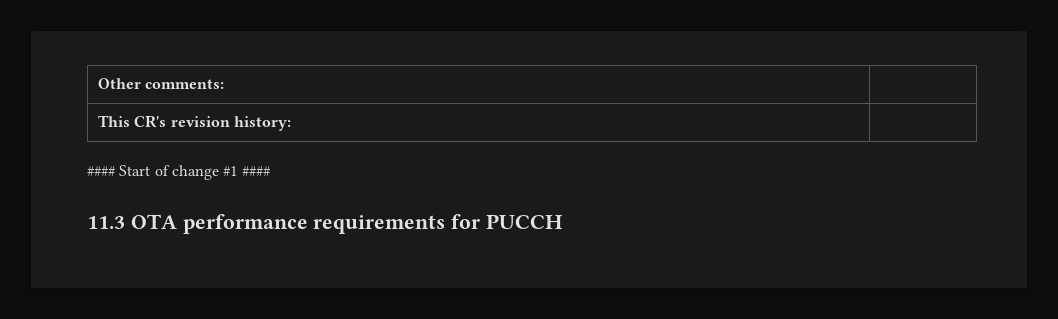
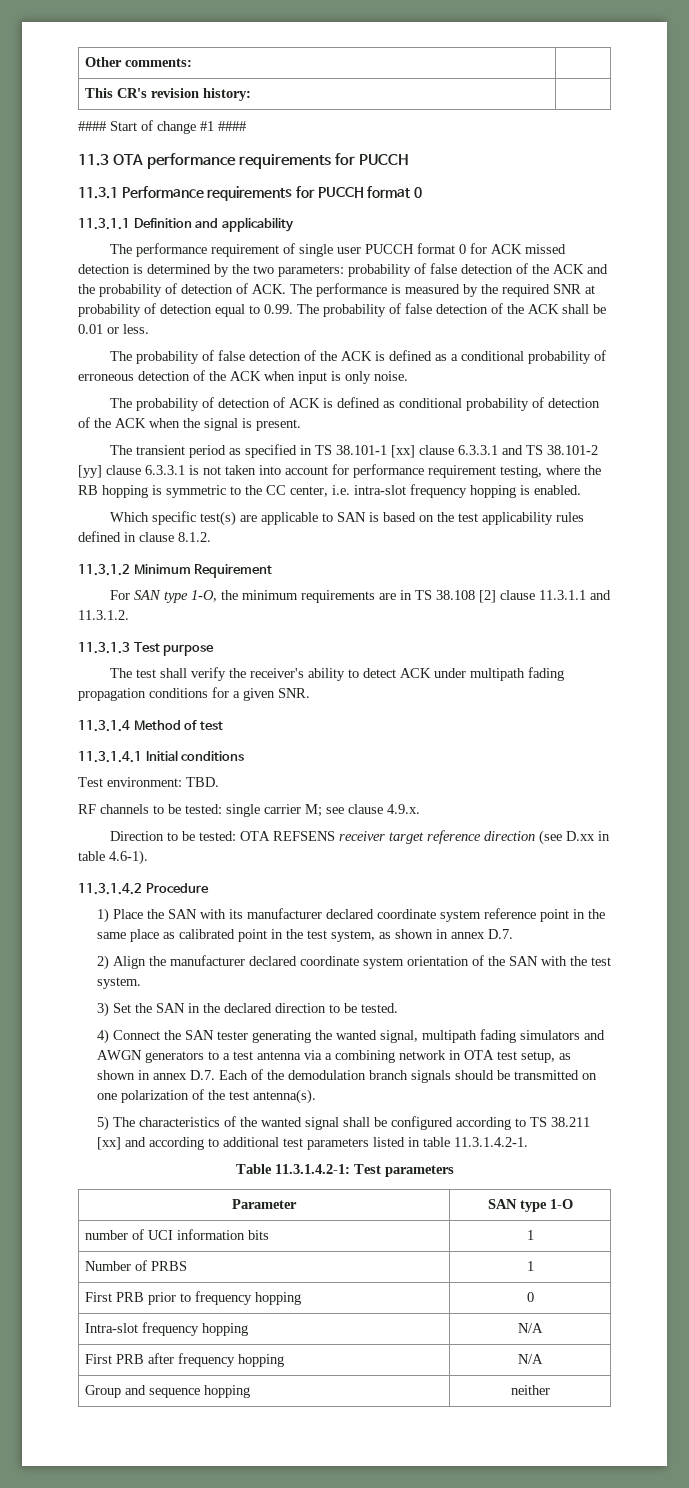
+ 11.3.1 Performance requirements for PUCCH format 0
+ 11.3.1.1 Definition and applicability
+ The performance requirement of single user PUCCH format 0 for ACK missed detection is determined by the two parameters: probability of false detection of the ACK and the probability of detection of ACK. The performance is measured by the required SNR at probability of detection equal to 0.99. The probability of false detection of the ACK shall be 0.01 or less.
+ The probability of false detection of the ACK is defined as a conditional probability of erroneous detection of the ACK when input is only noise.
+ The probability of detection of ACK is defined as conditional probability of detection of the ACK when the signal is present.
+ The transient period as specified in TS 38.101-1 [xx] clause 6.3.3.1 and TS 38.101-2 [yy] clause 6.3.3.1 is not taken into account for performance requirement testing, where the RB hopping is symmetric to the CC center, i.e. intra-slot frequency hopping is enabled.
+ Which specific test(s) are applicable to SAN is based on the test applicability rules defined in clause 8.1.2.
+ 11.3.1.2 Minimum Requirement
+ For SAN type 1-O, the minimum requirements are in TS 38.108 [2] clause 11.3.1.1 and 11.3.1.2.
+ 11.3.1.3 Test purpose
+ The test shall verify the receiver's ability to detect ACK under multipath fading propagation conditions for a given SNR.
+ 11.3.1.4 Method of test
+ 11.3.1.4.1 Initial conditions
+ Test environment: TBD.
+ RF channels to be tested: single carrier M; see clause 4.9.x.
+ Direction to be tested: OTA REFSENS receiver target reference direction (see D.xx in table 4.6-1).
+ 11.3.1.4.2 Procedure
+ 1) Place the SAN with its manufacturer declared coordinate system reference point in the same place as calibrated point in the test system, as shown in annex D.7.
+ 2) Align the manufacturer declared coordinate system orientation of the SAN with the test system.
+ 3) Set the SAN in the declared direction to be tested.
+ 4) Connect the SAN tester generating the wanted signal, multipath fading simulators and AWGN generators to a test antenna via a combining network in OTA test setup, as shown in annex D.7. Each of the demodulation branch signals should be transmitted on one polarization of the test antenna(s).
+ 5) The characteristics of the wanted signal shall be configured according to TS 38.211 [xx] and according to additional test parameters listed in table 11.3.1.4.2-1.
+ Table 11.3.1.4.2-1: Test parameters
+ Parameter | SAN type 1-O
+ number of UCI information bits | 1
+ Number of PRBS | 1
+ First PRB prior to frequency hopping | 0
+ Intra-slot frequency hopping | N/A
+ First PRB after frequency hopping | N/A
+ Group and sequence hopping | neither

